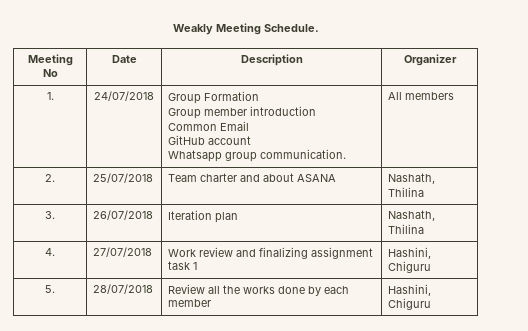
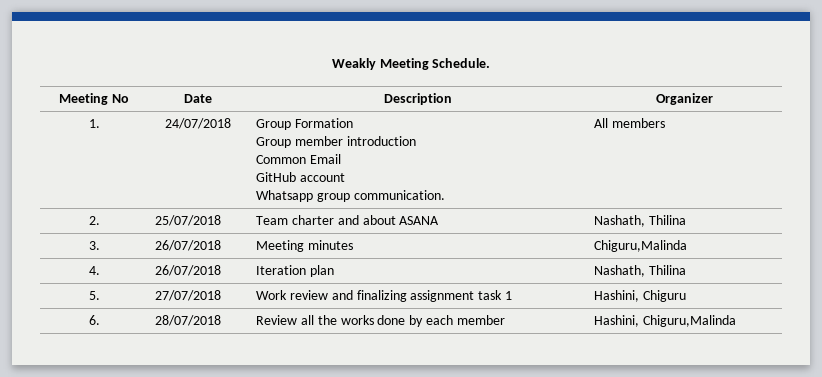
- 3. | 26/07/2018 | Iteration plan | Nashath, Thilina
+ 3. | 26/07/2018 | Meeting minutes | Chiguru,Malinda
+ 4. | 26/07/2018 | Iteration plan | Nashath, Thilina
- 4. | 27/07/2018 | Work review and finalizing assignment task 1 | Hashini, Chiguru
+ 5. | 27/07/2018 | Work review and finalizing assignment task 1 | Hashini, Chiguru
- 5. | 28/07/2018 | Review all the works done by each member | Hashini, Chiguru
+ 6. | 28/07/2018 | Review all the works done by each member | Hashini, Chiguru,Malinda

